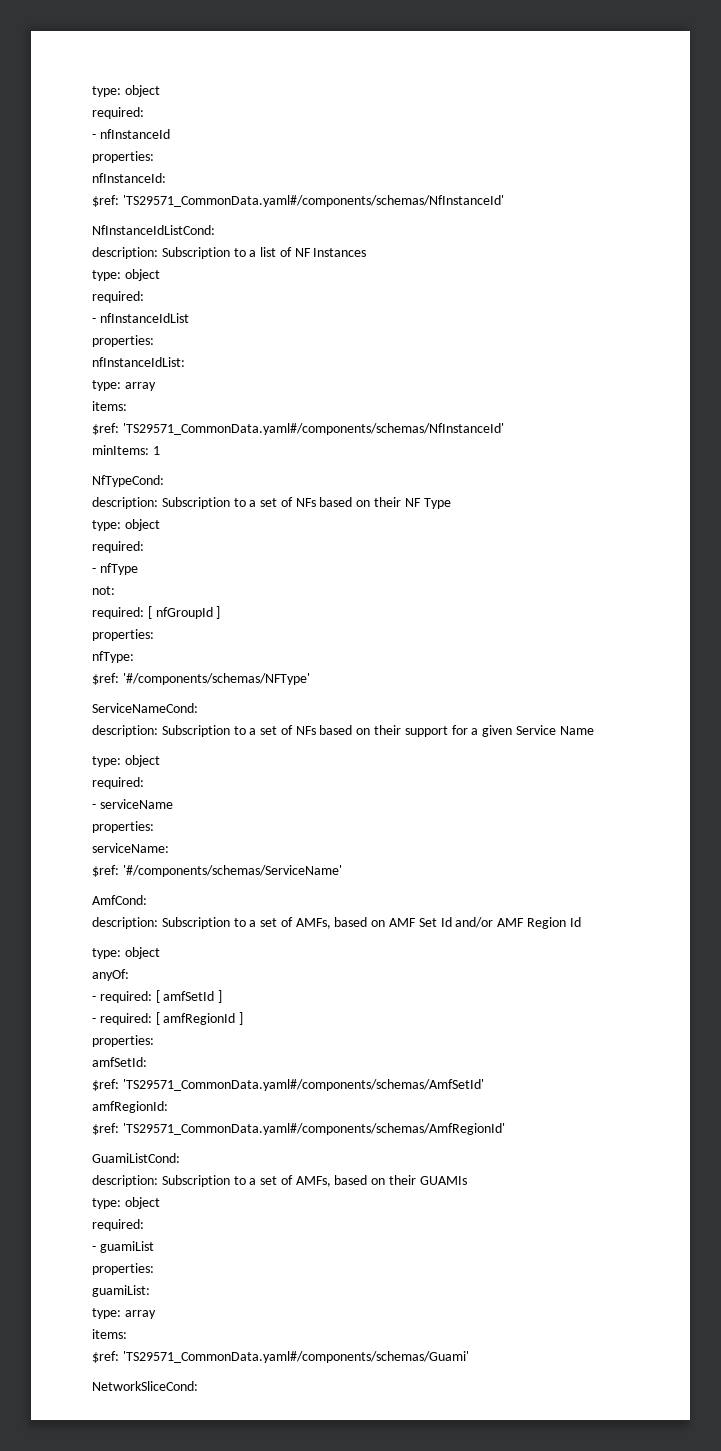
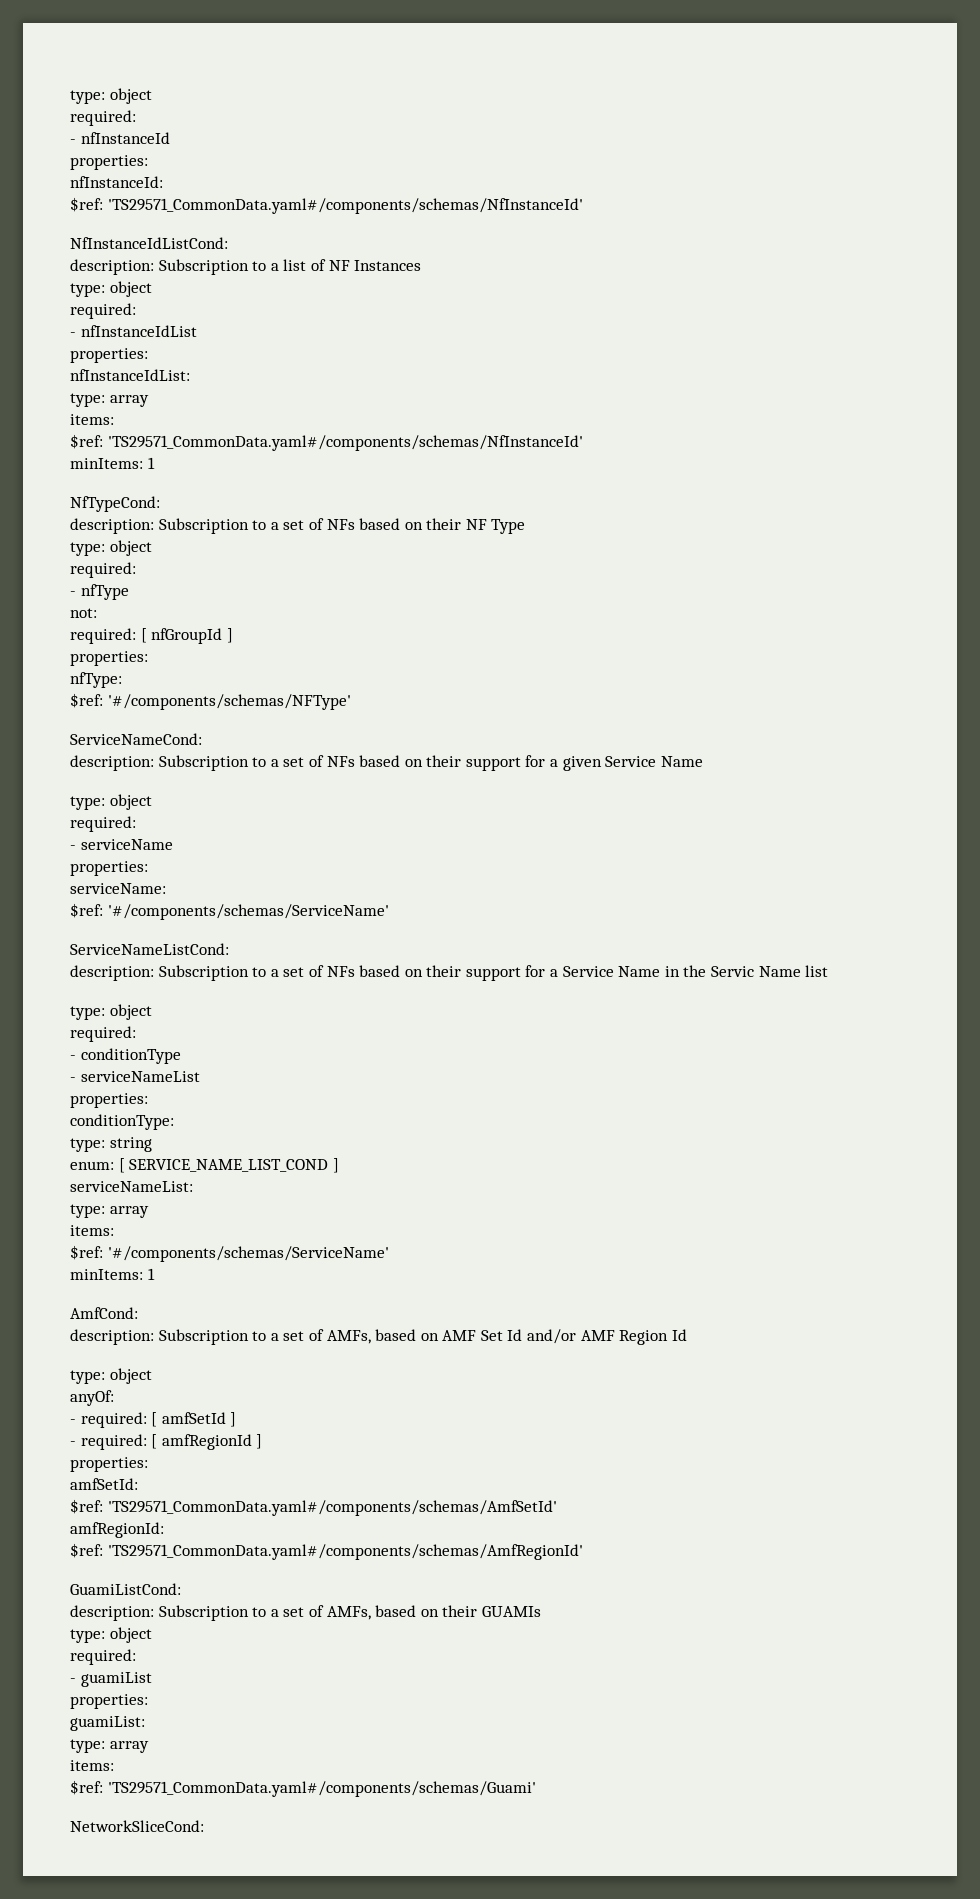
+ ServiceNameListCond:
+ description: Subscription to a set of NFs based on their support for a Service Name in the Servic Name list
+ type: object
+ required:
+ - conditionType
+ - serviceNameList
+ properties:
+ conditionType:
+ type: string
+ enum: [ SERVICE_NAME_LIST_COND ]
+ serviceNameList:
+ type: array
+ items:
+ $ref: '#/components/schemas/ServiceName'
+ minItems: 1

